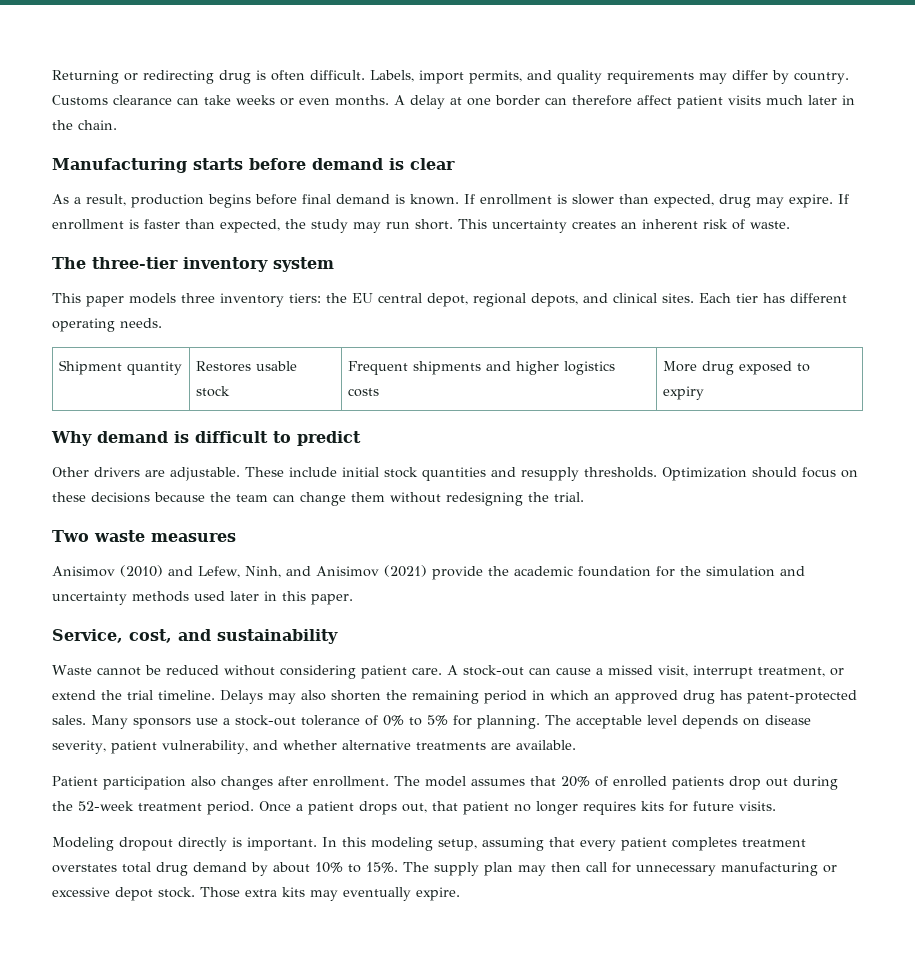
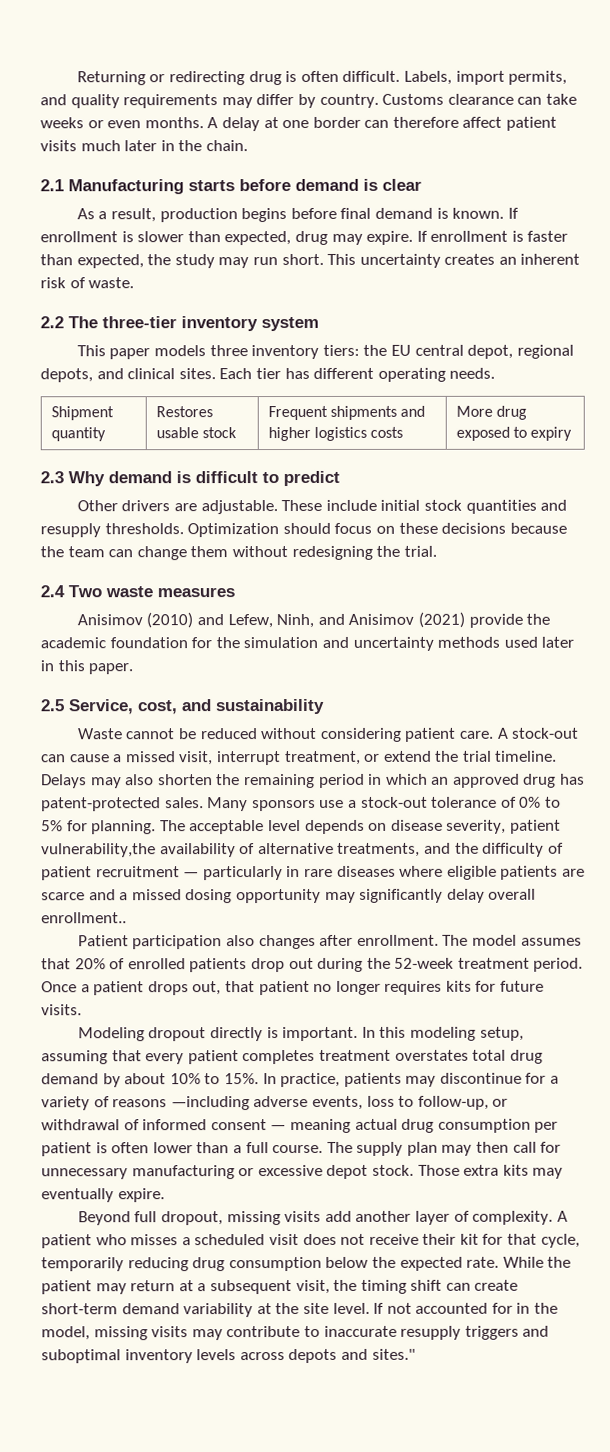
- Manufacturing starts before demand is clear
+ 2.1 Manufacturing starts before demand is clear
- The three-tier inventory system
+ 2.2 The three-tier inventory system
- Why demand is difficult to predict
+ 2.3 Why demand is difficult to predict
- Two waste measures
+ 2.4 Two waste measures
- Service, cost, and sustainability
+ 2.5 Service, cost, and sustainability
- The acceptable level depends on disease severity, patient vulnerability, and whether alternative treatments are available.
+ The acceptable level depends on disease severity, patient vulnerability,the availability of alternative treatments, and the difficulty of patient recruitment — particularly in rare diseases where eligible patients are scarce and a missed dosing opportunity may significantly delay overall enrollment..
+ In practice, patients may discontinue for a variety of reasons —including adverse events, loss to follow-up, or withdrawal of informed consent — meaning actual drug consumption per patient is often lower than a full course.
+ Beyond full dropout, missing visits add another layer of complexity. A patient who misses a scheduled visit does not receive their kit for that cycle, temporarily reducing drug consumption below the expected rate. While the patient may return at a subsequent visit, the timing shift can create short-term demand variability at the site level. If not accounted for in the model, missing visits may contribute to inaccurate resupply triggers and suboptimal inventory levels across depots and sites."

